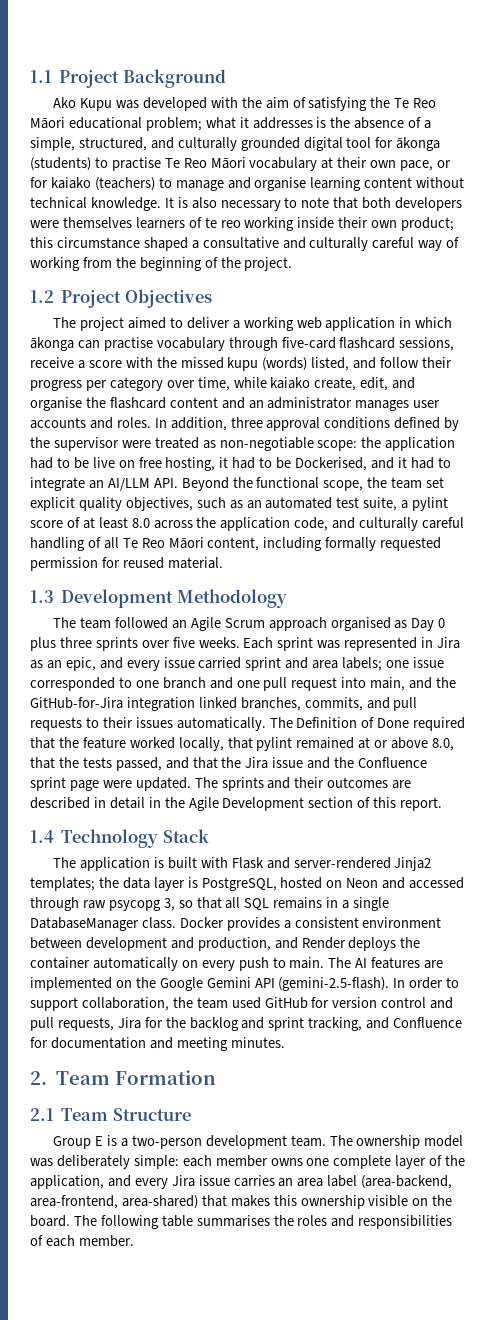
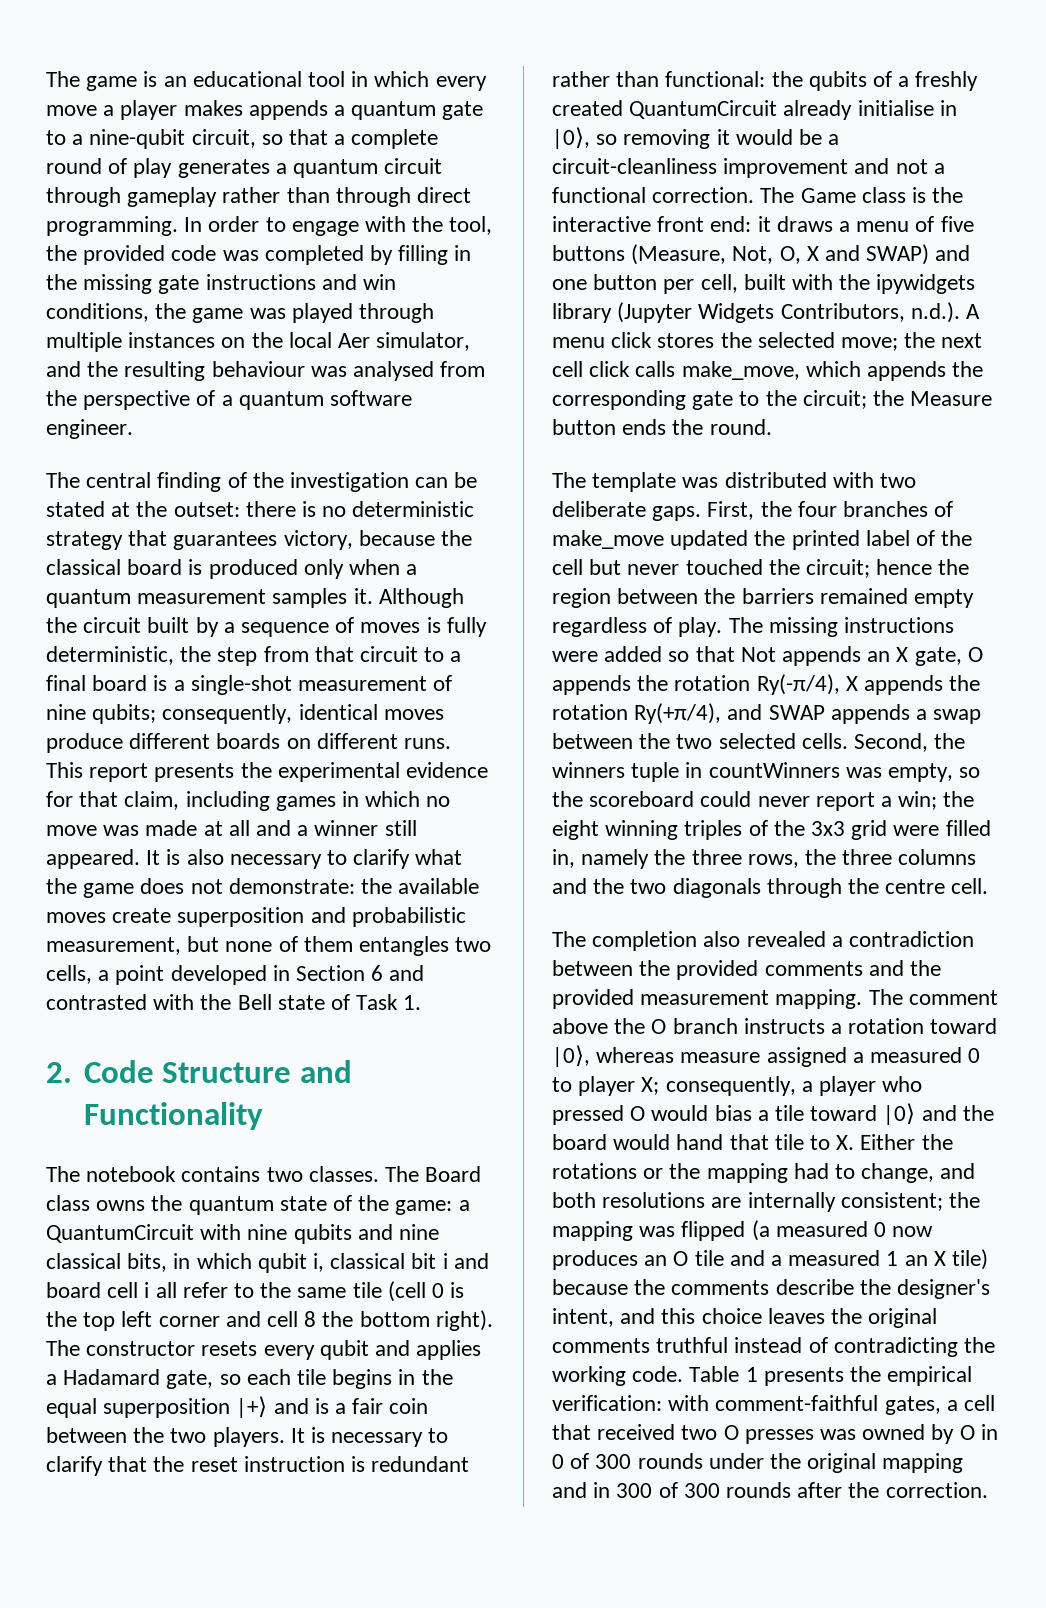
- 1.1 Project Background
- Ako Kupu was developed with the aim of satisfying the Te Reo Māori educational problem; what it addresses is the absence of a simple, structured, and culturally grounded digital tool for ākonga (students) to practise Te Reo Māori vocabulary at their own pace, or for kaiako (teachers) to manage and organise learning content without technical knowledge.
+ The game is an educational tool in which every move a player makes appends a quantum gate to a nine-qubit circuit, so that a complete round of play generates a quantum circuit through gameplay rather than through direct programming. In order to engage with the tool, the provided code was completed by filling in the missing gate instructions and win conditions, the game was played through multiple instances on the local Aer simulator, and the resulting behaviour was analysed from the perspective of a quantum software engineer.
+ The central finding of the investigation can be stated at the outset: there is no deterministic strategy that guarantees victory, because the classical board is produced only when a quantum measurement samples it. Although the circuit built by a sequence of moves is fully deterministic, the step from that circuit to a final board is a single-shot measurement of nine qubits; consequently, identical moves produce different boards on different runs. This report presents the experimental evidence for that claim, including games in which no move was made at all and a winner still appeared.
- It is also necessary to note that both developers were themselves learners of te reo working inside their own product; this circumstance shaped a consultative and culturally careful way of working from the beginning of the project.
- 1.2 Project Objectives
- The project aimed to deliver a working web application in which ākonga can practise vocabulary through five-card flashcard sessions, receive a score with the missed kupu (words) listed, and follow their progress per category over time, while kaiako create, edit, and organise the flashcard content and an administrator manages user accounts and roles. In addition, three approval conditions defined by the supervisor were treated as non-negotiable scope: the application had to be live on free hosting, it had to be Dockerised, and it had to integrate an AI/LLM API. Beyond the functional scope, the team set explicit quality objectives, such as an automated test suite, a pylint score of at least 8.0 across the application code, and culturally careful handling of all Te Reo Māori content, including formally requested permission for reused material.
- 1.3 Development Methodology
- The team followed an Agile Scrum approach organised as Day 0 plus three sprints over five weeks. Each sprint was represented in Jira as an epic, and every issue carried sprint and area labels; one issue corresponded to one branch and one pull request into main, and the GitHub-for-Jira integration linked branches, commits, and pull requests to their issues automatically. The Definition of Done required that the feature worked locally, that pylint remained at or above 8.0, that the tests passed, and that the Jira issue and the Confluence sprint page were updated. The sprints and their outcomes are described in detail in the Agile Development section of this report.
- 1.4 Technology Stack
- The application is built with Flask and server-rendered Jinja2 templates; the data layer is PostgreSQL, hosted on Neon and accessed through raw psycopg 3, so that all SQL remains in a single DatabaseManager class. Docker provides a consistent environment between development and production, and Render deploys the container automatically on every push to main. The AI features are implemented on the Google Gemini API (gemini-2.5-flash). In order to support collaboration, the team used GitHub for version control and pull requests, Jira for the backlog and sprint tracking, and Confluence for documentation and meeting minutes.
- 2. Team Formation
- 2.1 Team Structure
- Group E is a two-person development team. The ownership model was deliberately simple: each member owns one complete layer of the application, and every Jira issue carries an area label (area-backend, area-frontend, area-shared) that makes this ownership visible on the board. The following table summarises the roles and responsibilities of each member.
+ It is also necessary to clarify what the game does not demonstrate: the available moves create superposition and probabilistic measurement, but none of them entangles two cells, a point developed in Section 6 and contrasted with the Bell state of Task 1.
+ 2. Code Structure and Functionality
+ The notebook contains two classes. The Board class owns the quantum state of the game: a QuantumCircuit with nine qubits and nine classical bits, in which qubit i, classical bit i and board cell i all refer to the same tile (cell 0 is the top left corner and cell 8 the bottom right). The constructor resets every qubit and applies a Hadamard gate, so each tile begins in the equal superposition |+⟩ and is a fair coin between the two players. It is necessary to clarify that the reset instruction is redundant rather than functional: the qubits of a freshly created QuantumCircuit already initialise in |0⟩, so removing it would be a circuit-cleanliness improvement and not a functional correction. The Game class is the interactive front end: it draws a menu of five buttons (Measure, Not, O, X and SWAP) and one button per cell, built with the ipywidgets library (Jupyter Widgets Contributors, n.d.). A menu click stores the selected move; the next cell click calls make_move, which appends the corresponding gate to the circuit; the Measure button ends the round.
+ The template was distributed with two deliberate gaps. First, the four branches of make_move updated the printed label of the cell but never touched the circuit; hence the region between the barriers remained empty regardless of play. The missing instructions were added so that Not appends an X gate, O appends the rotation Ry(-π/4), X appends the rotation Ry(+π/4), and SWAP appends a swap between the two selected cells. Second, the winners tuple in countWinners was empty, so the scoreboard could never report a win; the eight winning triples of the 3x3 grid were filled in, namely the three rows, the three columns and the two diagonals through the centre cell.
+ The completion also revealed a contradiction between the provided comments and the provided measurement mapping. The comment above the O branch instructs a rotation toward |0⟩, whereas measure assigned a measured 0 to player X; consequently, a player who pressed O would bias a tile toward |0⟩ and the board would hand that tile to X. Either the rotations or the mapping had to change, and both resolutions are internally consistent; the mapping was flipped (a measured 0 now produces an O tile and a measured 1 an X tile) because the comments describe the designer's intent, and this choice leaves the original comments truthful instead of contradicting the working code. Table 1 presents the empirical verification: with comment-faithful gates, a cell that received two O presses was owned by O in 0 of 300 rounds under the original mapping and in 300 of 300 rounds after the correction.

